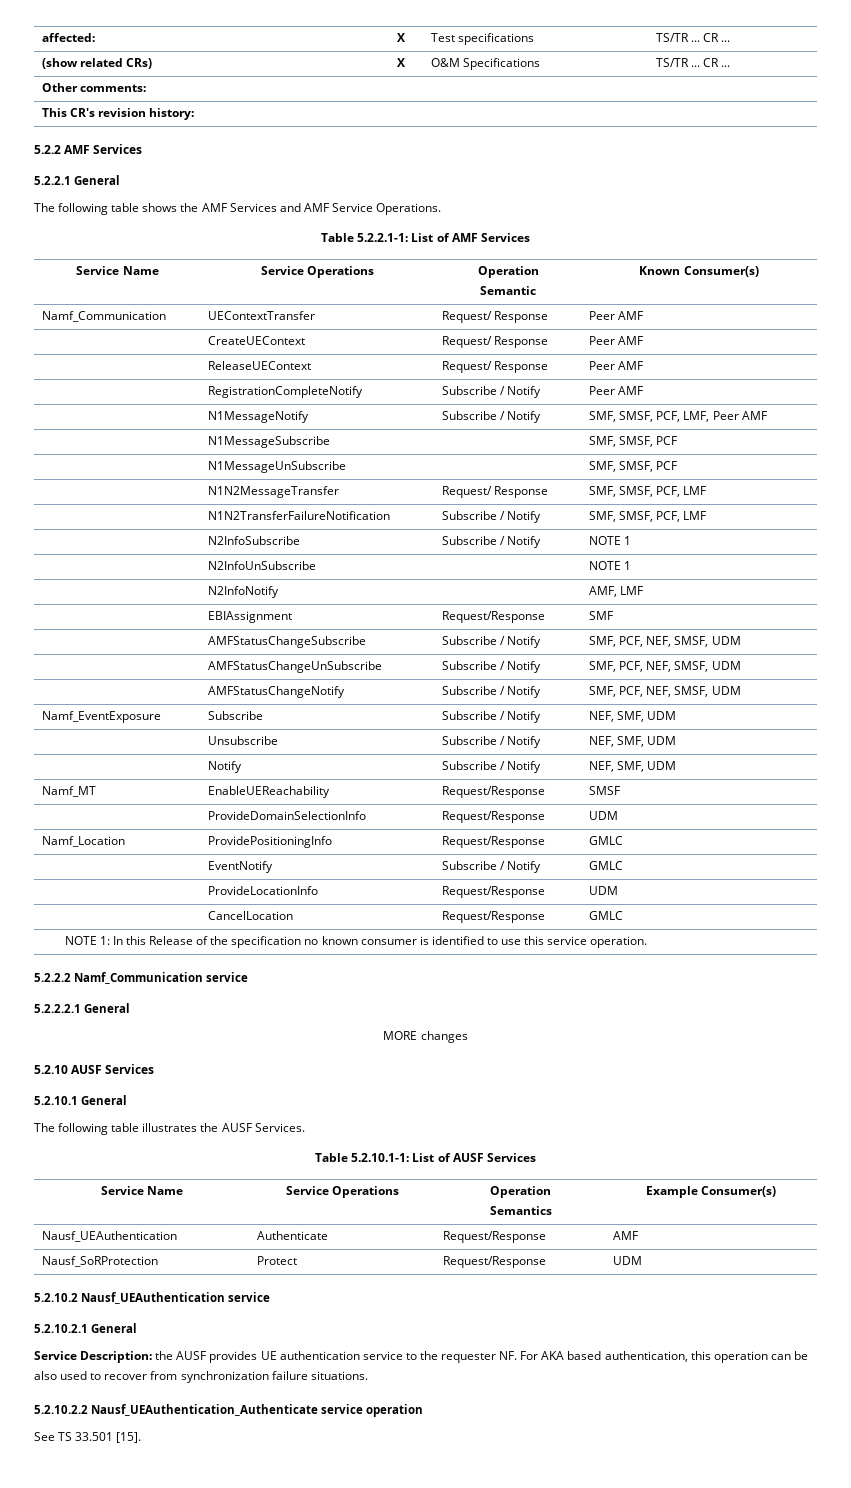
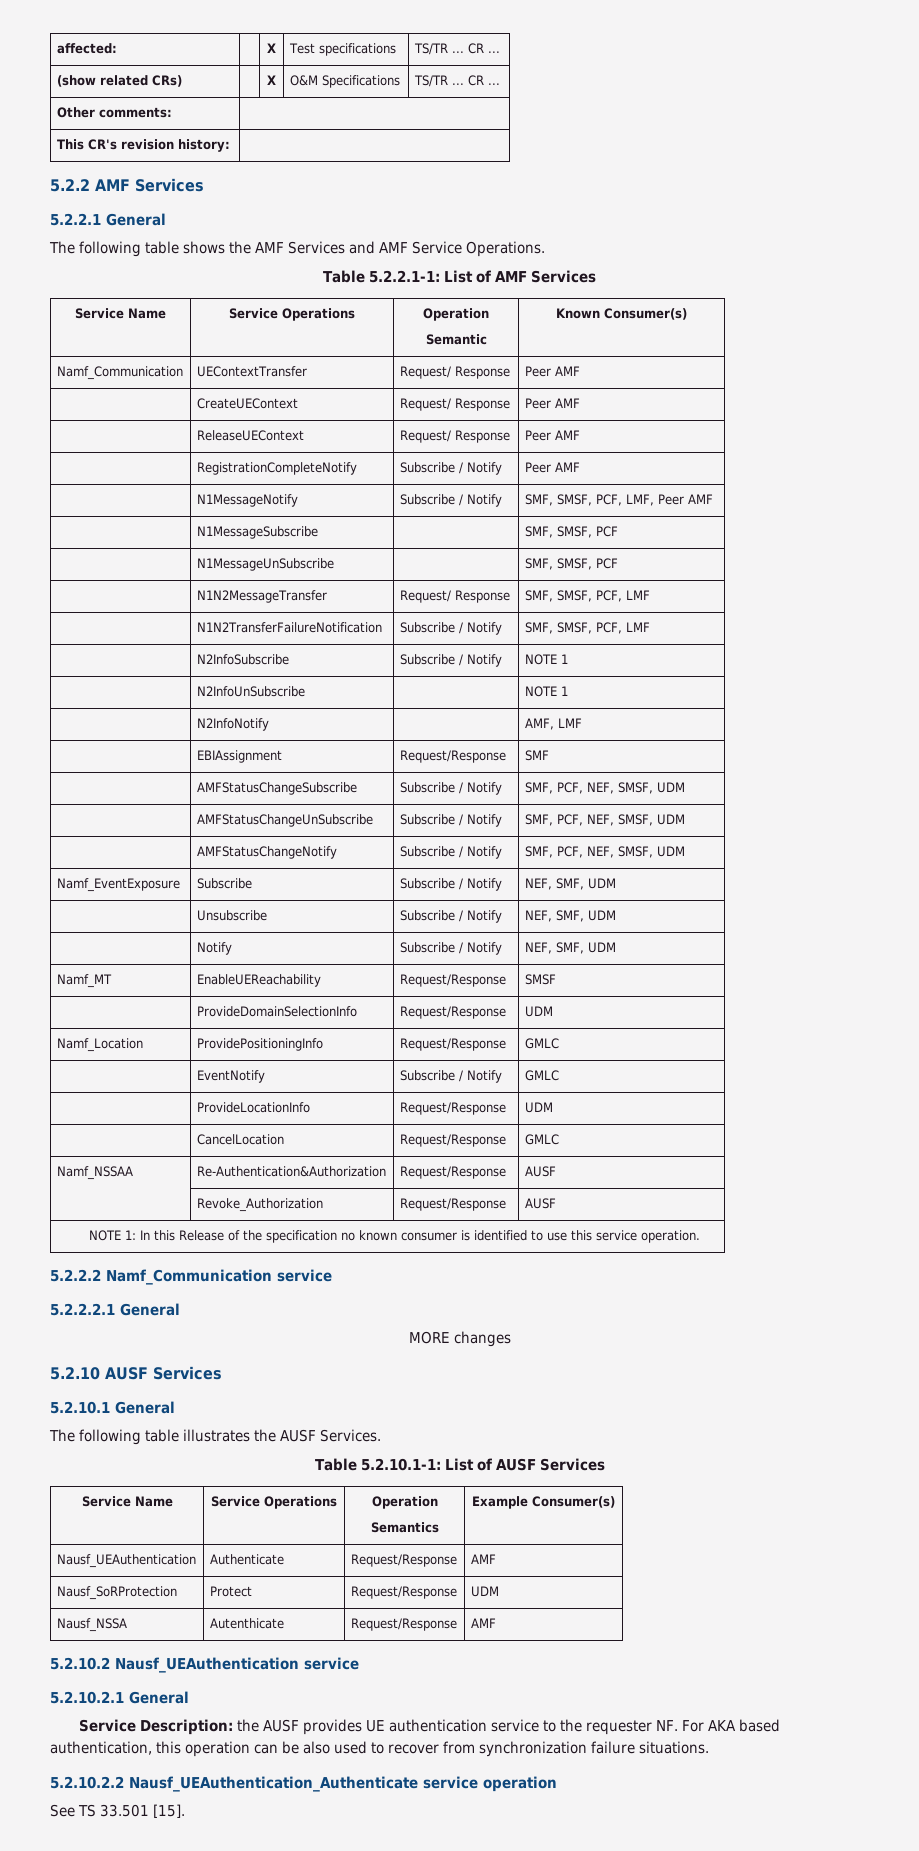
+ Namf_NSSAA | Re-Authentication&Authorization | Request/Response | AUSF
+ | Revoke_Authorization | Request/Response | AUSF
+ Nausf_NSSA | Autenthicate | Request/Response | AMF

